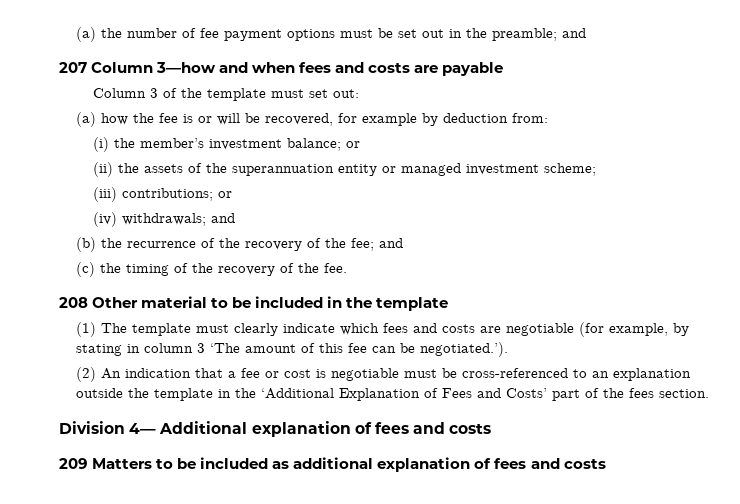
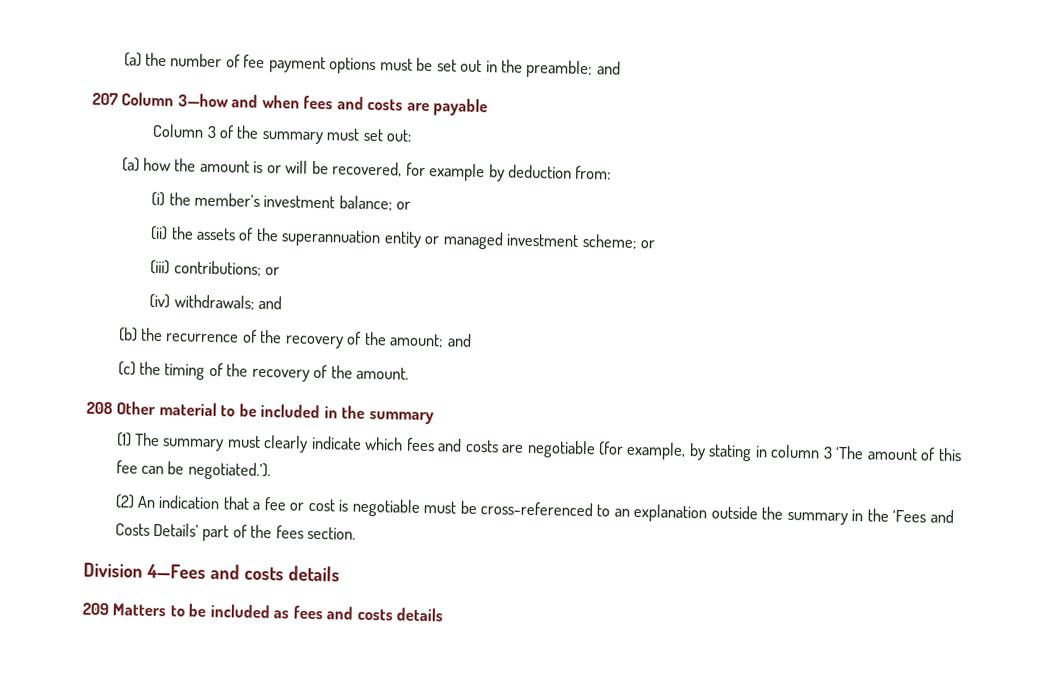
- Column 3 of the template must set out:
+ Column 3 of the summary must set out:
- (a) how the fee is or will be recovered, for example by deduction from:
+ (a) how the amount is or will be recovered, for example by deduction from:
- (ii) the assets of the superannuation entity or managed investment scheme;
+ (ii) the assets of the superannuation entity or managed investment scheme; or
- (b) the recurrence of the recovery of the fee; and
+ (b) the recurrence of the recovery of the amount; and
- (c) the timing of the recovery of the fee.
+ (c) the timing of the recovery of the amount.
- 208 Other material to be included in the template
+ 208 Other material to be included in the summary
- (1) The template must clearly indicate which fees and costs are negotiable (for example, by stating in column 3 ‘The amount of this fee can be negotiated.’).
+ (1) The summary must clearly indicate which fees and costs are negotiable (for example, by stating in column 3 ‘The amount of this fee can be negotiated.’).
- (2) An indication that a fee or cost is negotiable must be cross-referenced to an explanation outside the template in the ‘Additional Explanation of Fees and Costs’ part of the fees section.
+ (2) An indication that a fee or cost is negotiable must be cross-referenced to an explanation outside the summary in the ‘Fees and Costs Details’ part of the fees section.
- Division 4— Additional explanation of fees and costs
+ Division 4—Fees and costs details
- 209 Matters to be included as additional explanation of fees and costs
+ 209 Matters to be included as fees and costs details

